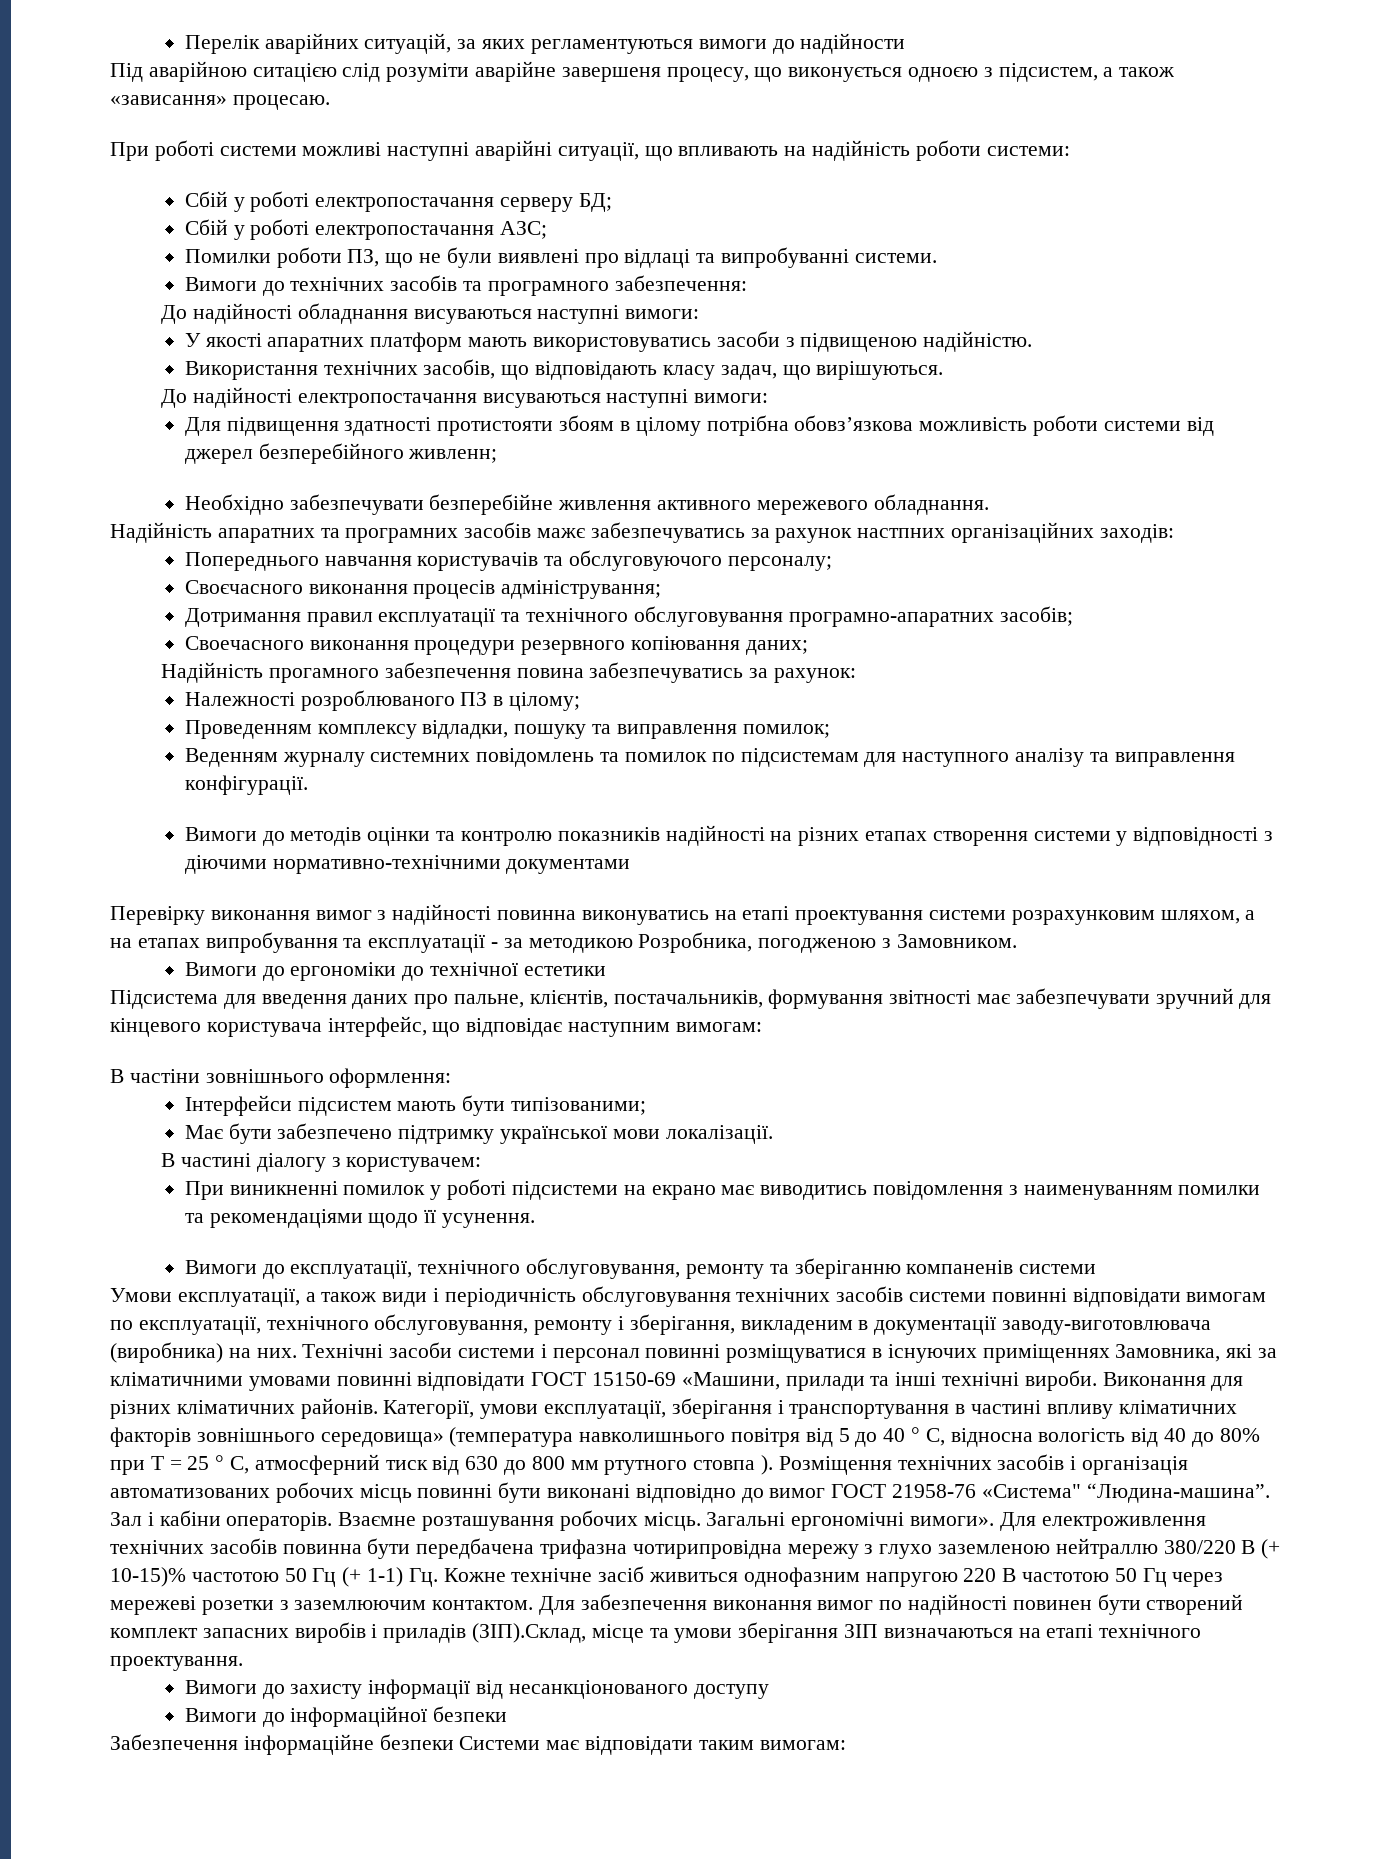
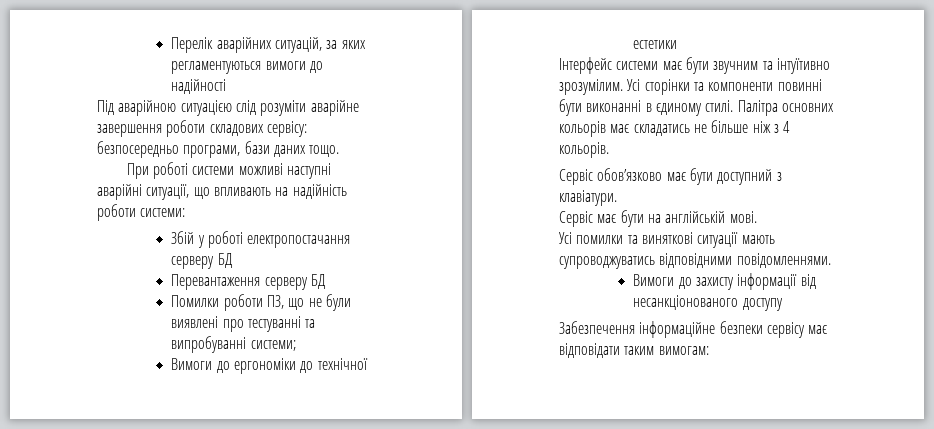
- Перелік аварійних ситуацій, за яких регламентуються вимоги до надійности
+ Перелік аварійних ситуацій, за яких регламентуються вимоги до надійності
- Під аварійною ситацією слід розуміти аварійне завершеня процесу, що виконується одноєю з підсистем, а також «зависання» процесаю.
+ Під аварійною ситуацією слід розуміти аварійне завершення роботи складових сервісу: безпосередньо програми, бази даних тощо.
- Сбій у роботі електропостачання серверу БД;
- Сбій у роботі електропостачання АЗС;
+ Збій у роботі електропостачання серверу БД
+ Перевантаження серверу БД
- Помилки роботи ПЗ, що не були виявлені про відлаці та випробуванні системи.
- Вимоги до технічних засобів та програмного забезпечення:
- До надійності обладнання висуваються наступні вимоги:
- У якості апаратних платформ мають використовуватись засоби з підвищеною надійністю.
- Використання технічних засобів, що відповідають класу задач, що вирішуються.
- До надійності електропостачання висуваються наступні вимоги:
- Для підвищення здатності протистояти збоям в цілому потрібна обовз’язкова можливість роботи системи від джерел безперебійного живленн;
- Необхідно забезпечувати безперебійне живлення активного мережевого обладнання.
- Надійність апаратних та програмних засобів мажє забезпечуватись за рахунок настпних організаційних заходів:
- Попереднього навчання користувачів та обслуговуючого персоналу;
- Своєчасного виконання процесів адміністрування;
- Дотримання правил експлуатації та технічного обслуговування програмно-апаратних засобів;
- Своечасного виконання процедури резервного копіювання даних;
- Надійність прогамного забезпечення повина забезпечуватись за рахунок:
- Належності розроблюваного ПЗ в цілому;
- Проведенням комплексу відладки, пошуку та виправлення помилок;
- Веденням журналу системних повідомлень та помилок по підсистемам для наступного аналізу та виправлення конфігурації.
- Вимоги до методів оцінки та контролю показників надійності на різних етапах створення системи у відповідності з діючими нормативно-технічними документами
- Перевірку виконання вимог з надійності повинна виконуватись на етапі проектування системи розрахунковим шляхом, а на етапах випробування та експлуатації - за методикою Розробника, погодженою з Замовником.
+ Помилки роботи ПЗ, що не були виявлені про тестуванні та випробуванні системи;
- Підсистема для введення даних про пальне, клієнтів, постачальників, формування звітності має забезпечувати зручний для кінцевого користувача інтерфейс, що відповідає наступним вимогам:
- В частіни зовнішнього оформлення:
- Інтерфейси підсистем мають бути типізованими;
- Має бути забезпечено підтримку української мови локалізації.
- В частині діалогу з користувачем:
- При виникненні помилок у роботі підсистеми на екрано має виводитись повідомлення з наименуванням помилки та рекомендаціями щодо її усунення.
- Вимоги до експлуатації, технічного обслуговування, ремонту та зберіганню компаненів системи
- Умови експлуатації, а також види і періодичність обслуговування технічних засобів системи повинні відповідати вимогам по експлуатації, технічного обслуговування, ремонту і зберігання, викладеним в документації заводу-виготовлювача (виробника) на них. Технічні засоби системи і персонал повинні розміщуватися в існуючих приміщеннях Замовника, які за кліматичними умовами повинні відповідати ГОСТ 15150-69 «Машини, прилади та інші технічні вироби. Виконання для різних кліматичних районів. Категорії, умови експлуатації, зберігання і транспортування в частині впливу кліматичних факторів зовнішнього середовища» (температура навколишнього повітря від 5 до 40 ° С, відносна вологість від 40 до 80% при Т = 25 ° С, атмосферний тиск від 630 до 800 мм ртутного стовпа ). Розміщення технічних засобів і організація автоматизованих робочих місць повинні бути виконані відповідно до вимог ГОСТ 21958-76 «Система" “Людина-машина”. Зал і кабіни операторів. Взаємне розташування робочих місць. Загальні ергономічні вимоги». Для електроживлення технічних засобів повинна бути передбачена трифазна чотирипровідна мережу з глухо заземленою нейтраллю 380/220 В (+ 10-15)% частотою 50 Гц (+ 1-1) Гц. Кожне технічне засіб живиться однофазним напругою 220 В частотою 50 Гц через мережеві розетки з заземлюючим контактом. Для забезпечення виконання вимог по надійності повинен бути створений комплект запасних виробів і приладів (ЗІП).Склад, місце та умови зберігання ЗІП визначаються на етапі технічного проектування.
+ Інтерфейс системи має бути звучним та інтуїтивно зрозумілим. Усі сторінки та компоненти повинні бути виконанні в єдиному стилі. Палітра основних кольорів має складатись не більше ніж з 4 кольорів.
+ Сервіс обов’язково має бути доступний з клавіатури.
+ Сервіс має бути на англійській мові.
+ Усі помилки та виняткові ситуації мають супроводжуватись відповідними повідомленнями.
- Вимоги до інформаційної безпеки
- Забезпечення інформаційне безпеки Системи має відповідати таким вимогам:
+ Забезпечення інформаційне безпеки сервісу має відповідати таким вимогам:

